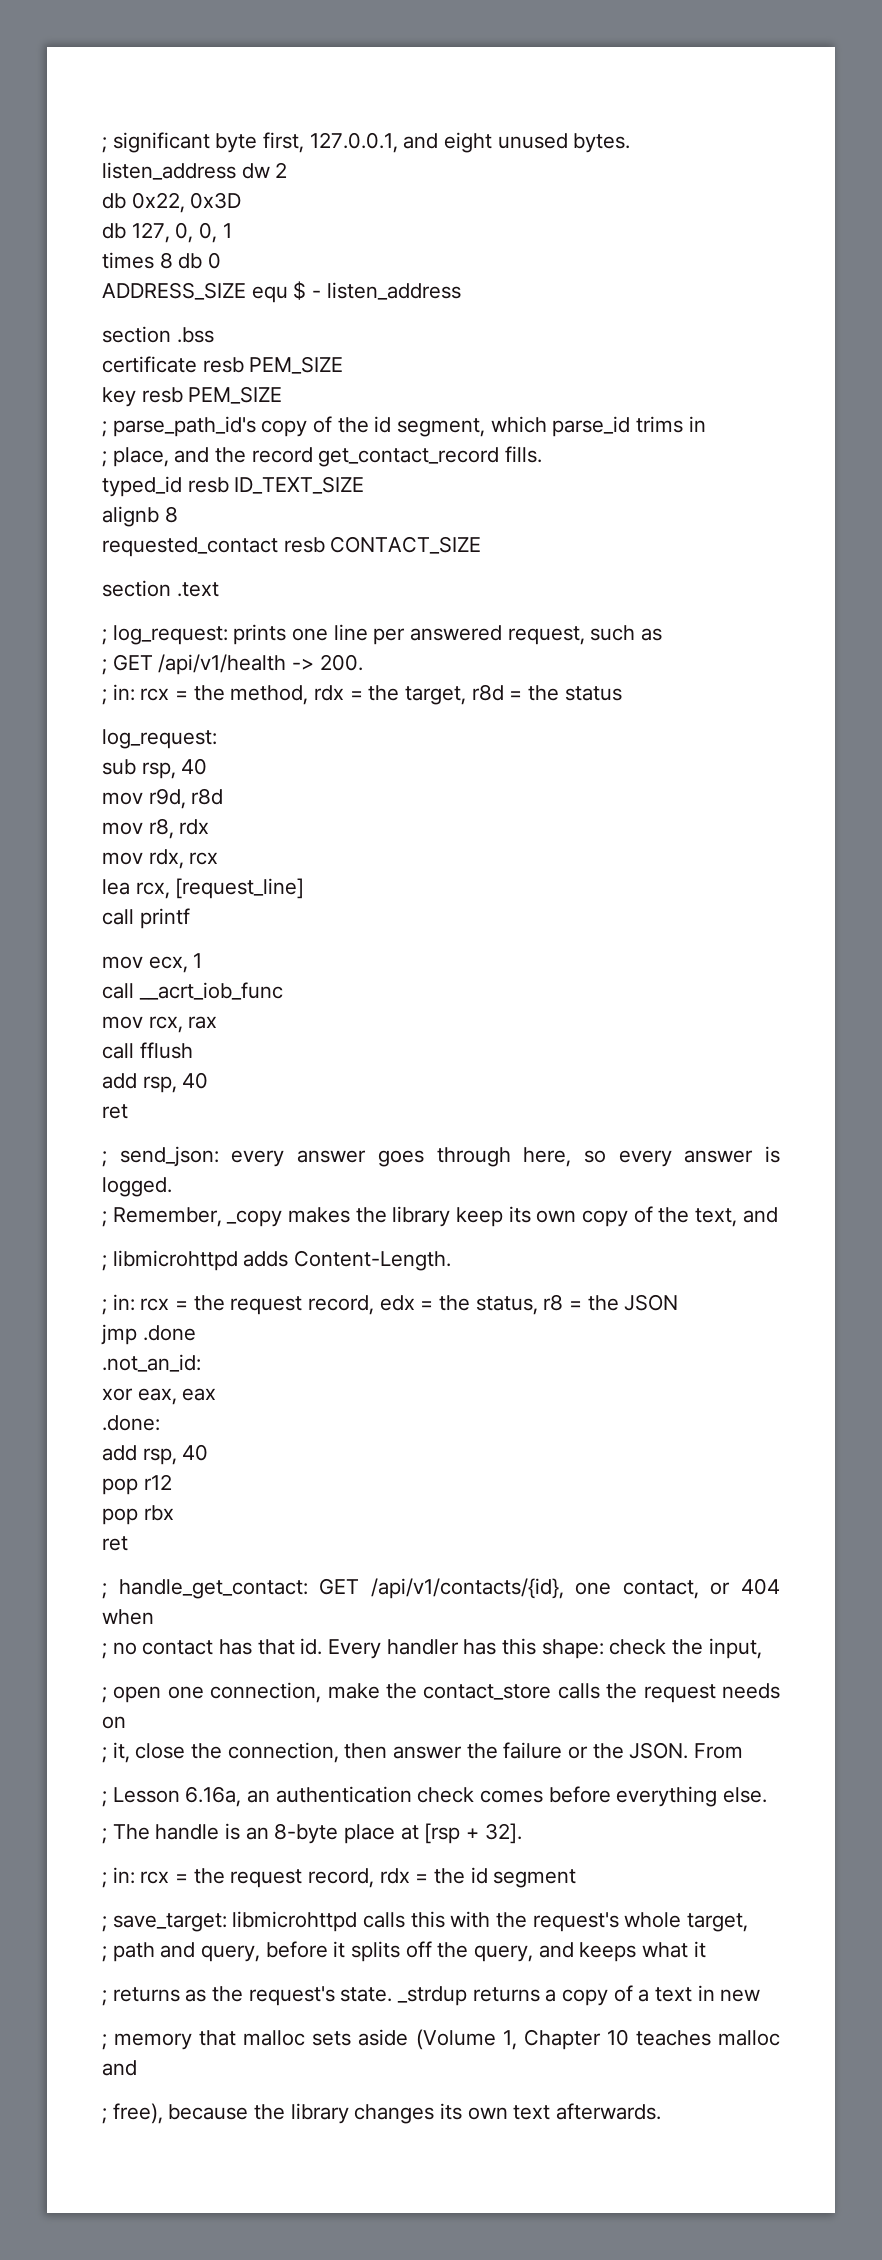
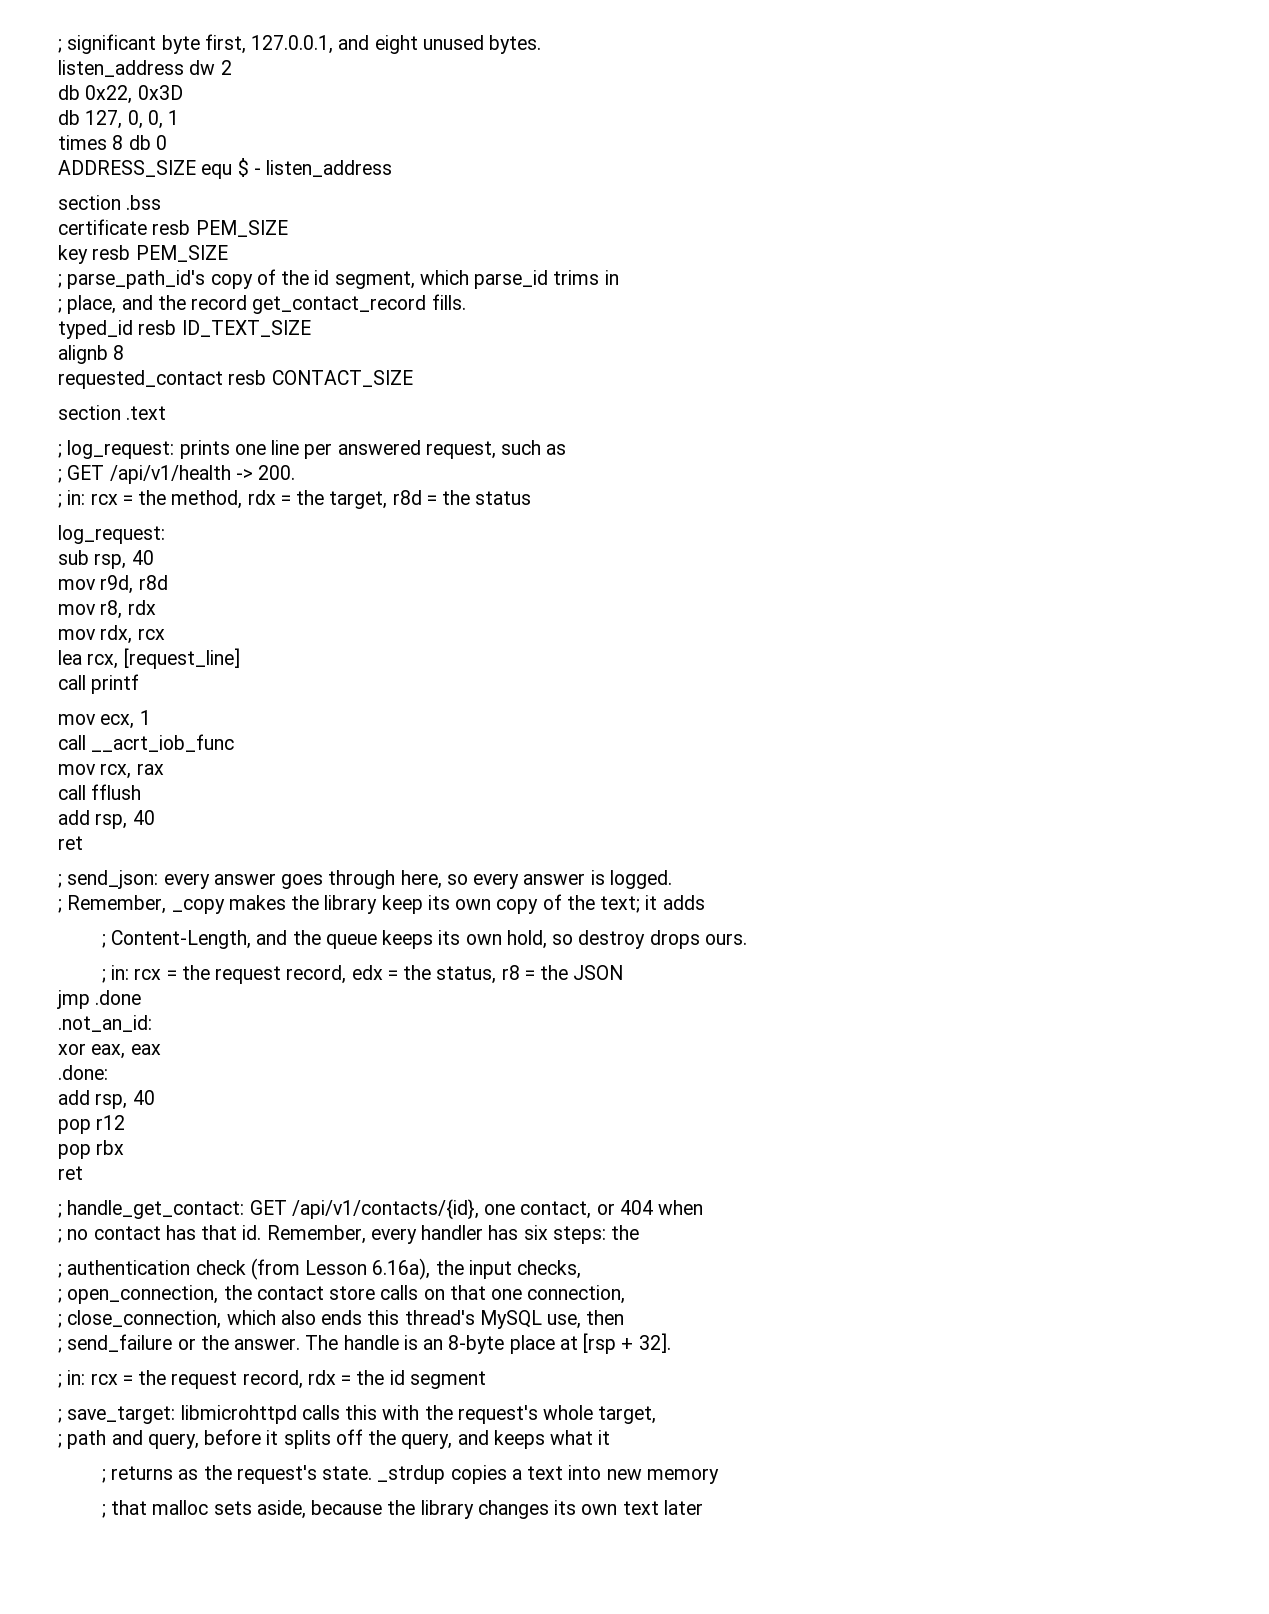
- ; Remember, _copy makes the library keep its own copy of the text, and
- ; libmicrohttpd adds Content-Length.
+ ; Remember, _copy makes the library keep its own copy of the text; it adds
+ ; Content-Length, and the queue keeps its own hold, so destroy drops ours.
- Every handler has this shape: check the input,
- ; open one connection, make the contact_store calls the request needs on
- ; it, close the connection, then answer the failure or the JSON. From
- ; Lesson 6.16a, an authentication check comes before everything else.
- ; The handle is an 8-byte place at [rsp + 32].
+ Remember, every handler has six steps: the
+ ; authentication check (from Lesson 6.16a), the input checks,
+ ; open_connection, the contact store calls on that one connection,
+ ; close_connection, which also ends this thread's MySQL use, then
+ ; send_failure or the answer. The handle is an 8-byte place at [rsp + 32].
- _strdup returns a copy of a text in new
- ; memory that malloc sets aside (Volume 1, Chapter 10 teaches malloc and
- ; free), because the library changes its own text afterwards.
+ _strdup copies a text into new memory
+ ; that malloc sets aside, because the library changes its own text later

